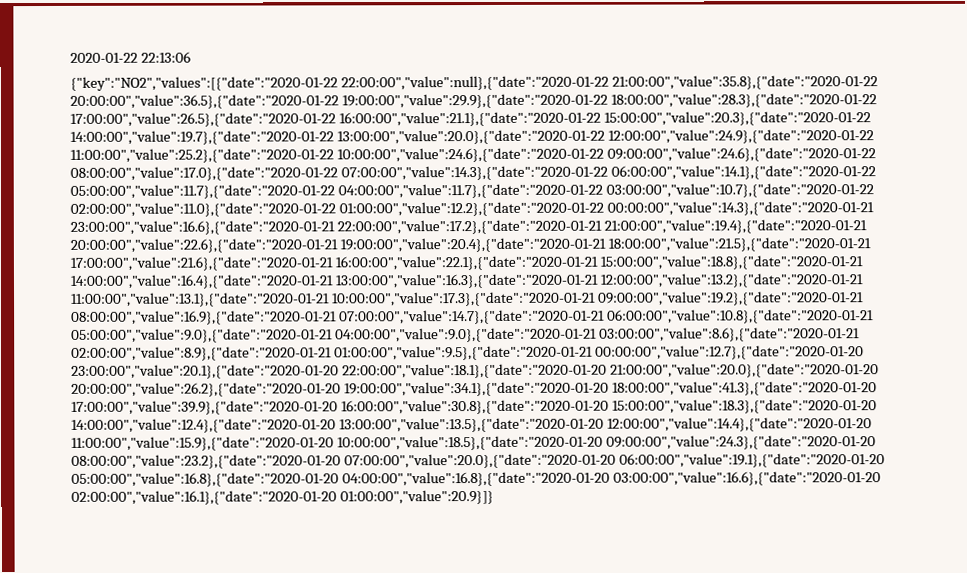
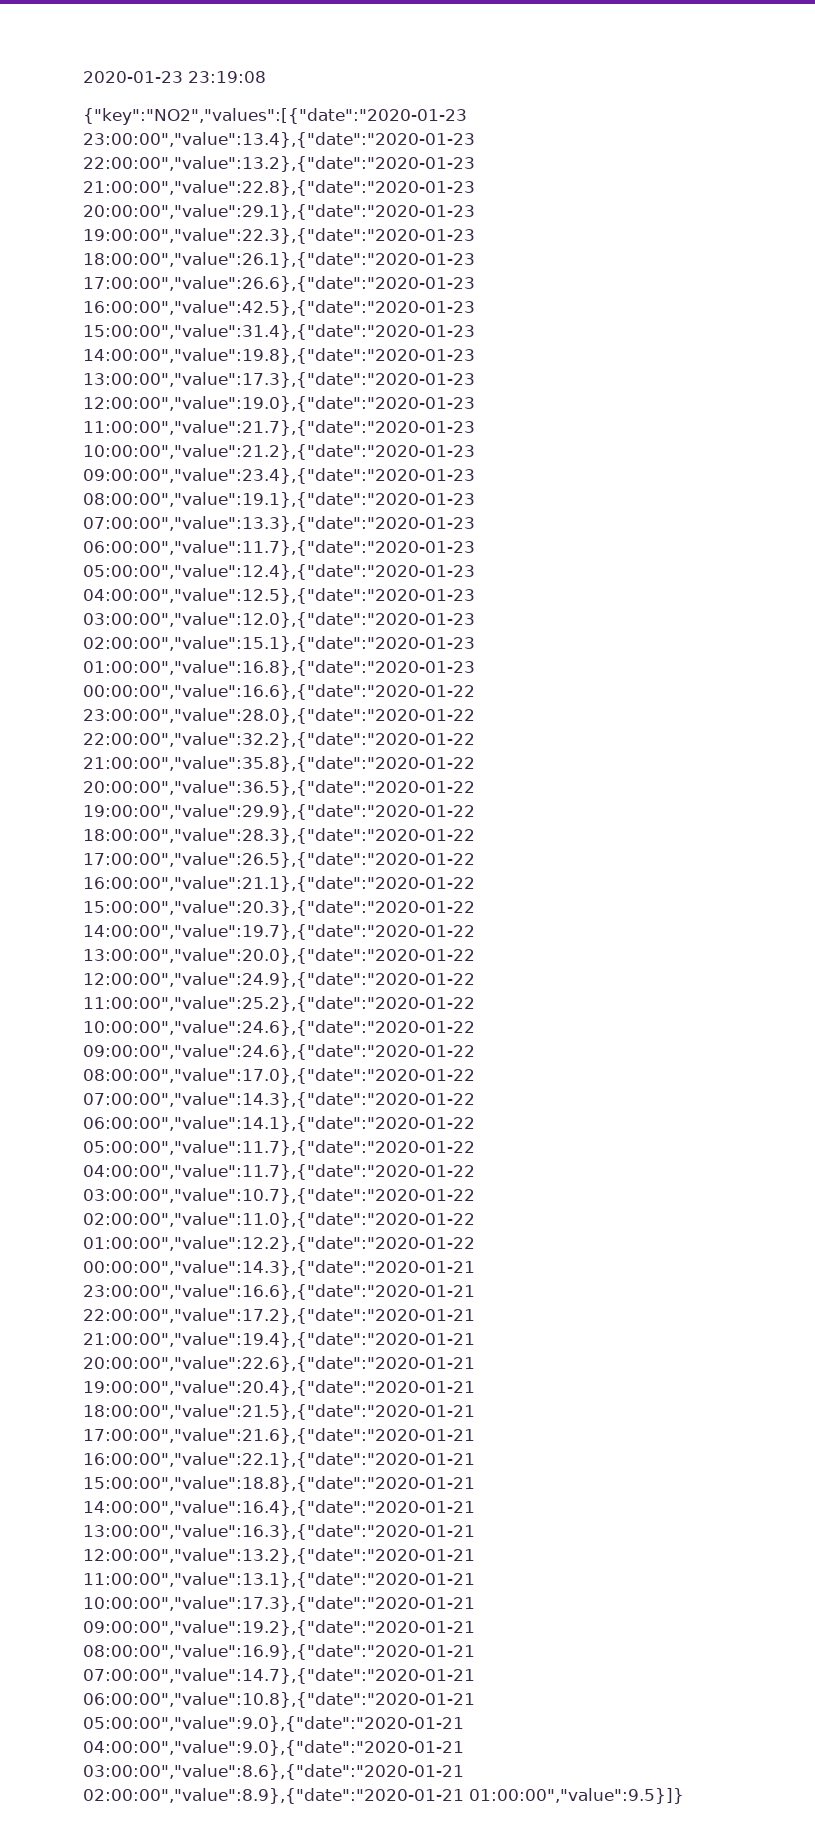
- 2020-01-22 22:13:06
- {"key":"NO2","values":[{"date":"2020-01-22 22:00:00","value":null},{"date":"2020-01-22 21:00:00","value":35.8},{"date":"2020-01-22 20:00:00","value":36.5},{"date":"2020-01-22 19:00:00","value":29.9},{"date":"2020-01-22 18:00:00","value":28.3},{"date":"2020-01-22 17:00:00","value":26.5},{"date":"2020-01-22 16:00:00","value":21.1},{"date":"2020-01-22 15:00:00","value":20.3},{"date":"2020-01-22 14:00:00","value":19.7},{"date":"2020-01-22 13:00:00","value":20.0},{"date":"2020-01-22 12:00:00","value":24.9},{"date":"2020-01-22 11:00:00","value":25.2},{"date":"2020-01-22 10:00:00","value":24.6},{"date":"2020-01-22 09:00:00","value":24.6},{"date":"2020-01-22 08:00:00","value":17.0},{"date":"2020-01-22 07:00:00","value":14.3},{"date":"2020-01-22 06:00:00","value":14.1},{"date":"2020-01-22 05:00:00","value":11.7},{"date":"2020-01-22 04:00:00","value":11.7},{"date":"2020-01-22 03:00:00","value":10.7},{"date":"2020-01-22 02:00:00","value":11.0},{"date":"2020-01-22 01:00:00","value":12.2},{"date":"2020-01-22 00:00:00","value":14.3},{"date":"2020-01-21 23:00:00","value":16.6},{"date":"2020-01-21 22:00:00","value":17.2},{"date":"2020-01-21 21:00:00","value":19.4},{"date":"2020-01-21 20:00:00","value":22.6},{"date":"2020-01-21 19:00:00","value":20.4},{"date":"2020-01-21 18:00:00","value":21.5},{"date":"2020-01-21 17:00:00","value":21.6},{"date":"2020-01-21 16:00:00","value":22.1},{"date":"2020-01-21 15:00:00","value":18.8},{"date":"2020-01-21 14:00:00","value":16.4},{"date":"2020-01-21 13:00:00","value":16.3},{"date":"2020-01-21 12:00:00","value":13.2},{"date":"2020-01-21 11:00:00","value":13.1},{"date":"2020-01-21 10:00:00","value":17.3},{"date":"2020-01-21 09:00:00","value":19.2},{"date":"2020-01-21 08:00:00","value":16.9},{"date":"2020-01-21 07:00:00","value":14.7},{"date":"2020-01-21 06:00:00","value":10.8},{"date":"2020-01-21 05:00:00","value":9.0},{"date":"2020-01-21 04:00:00","value":9.0},{"date":"2020-01-21 03:00:00","value":8.6},{"date":"2020-01-21 02:00:00","value":8.9},{"date":"2020-01-21 01:00:00","value":9.5},{"date":"2020-01-21 00:00:00","value":12.7},{"date":"2020-01-20 23:00:00","value":20.1},{"date":"2020-01-20 22:00:00","value":18.1},{"date":"2020-01-20 21:00:00","value":20.0},{"date":"2020-01-20 20:00:00","value":26.2},{"date":"2020-01-20 19:00:00","value":34.1},{"date":"2020-01-20 18:00:00","value":41.3},{"date":"2020-01-20 17:00:00","value":39.9},{"date":"2020-01-20 16:00:00","value":30.8},{"date":"2020-01-20 15:00:00","value":18.3},{"date":"2020-01-20 14:00:00","value":12.4},{"date":"2020-01-20 13:00:00","value":13.5},{"date":"2020-01-20 12:00:00","value":14.4},{"date":"2020-01-20 11:00:00","value":15.9},{"date":"2020-01-20 10:00:00","value":18.5},{"date":"2020-01-20 09:00:00","value":24.3},{"date":"2020-01-20 08:00:00","value":23.2},{"date":"2020-01-20 07:00:00","value":20.0},{"date":"2020-01-20 06:00:00","value":19.1},{"date":"2020-01-20 05:00:00","value":16.8},{"date":"2020-01-20 04:00:00","value":16.8},{"date":"2020-01-20 03:00:00","value":16.6},{"date":"2020-01-20 02:00:00","value":16.1},{"date":"2020-01-20 01:00:00","value":20.9}]}
+ 2020-01-23 23:19:08
+ {"key":"NO2","values":[{"date":"2020-01-23 23:00:00","value":13.4},{"date":"2020-01-23 22:00:00","value":13.2},{"date":"2020-01-23 21:00:00","value":22.8},{"date":"2020-01-23 20:00:00","value":29.1},{"date":"2020-01-23 19:00:00","value":22.3},{"date":"2020-01-23 18:00:00","value":26.1},{"date":"2020-01-23 17:00:00","value":26.6},{"date":"2020-01-23 16:00:00","value":42.5},{"date":"2020-01-23 15:00:00","value":31.4},{"date":"2020-01-23 14:00:00","value":19.8},{"date":"2020-01-23 13:00:00","value":17.3},{"date":"2020-01-23 12:00:00","value":19.0},{"date":"2020-01-23 11:00:00","value":21.7},{"date":"2020-01-23 10:00:00","value":21.2},{"date":"2020-01-23 09:00:00","value":23.4},{"date":"2020-01-23 08:00:00","value":19.1},{"date":"2020-01-23 07:00:00","value":13.3},{"date":"2020-01-23 06:00:00","value":11.7},{"date":"2020-01-23 05:00:00","value":12.4},{"date":"2020-01-23 04:00:00","value":12.5},{"date":"2020-01-23 03:00:00","value":12.0},{"date":"2020-01-23 02:00:00","value":15.1},{"date":"2020-01-23 01:00:00","value":16.8},{"date":"2020-01-23 00:00:00","value":16.6},{"date":"2020-01-22 23:00:00","value":28.0},{"date":"2020-01-22 22:00:00","value":32.2},{"date":"2020-01-22 21:00:00","value":35.8},{"date":"2020-01-22 20:00:00","value":36.5},{"date":"2020-01-22 19:00:00","value":29.9},{"date":"2020-01-22 18:00:00","value":28.3},{"date":"2020-01-22 17:00:00","value":26.5},{"date":"2020-01-22 16:00:00","value":21.1},{"date":"2020-01-22 15:00:00","value":20.3},{"date":"2020-01-22 14:00:00","value":19.7},{"date":"2020-01-22 13:00:00","value":20.0},{"date":"2020-01-22 12:00:00","value":24.9},{"date":"2020-01-22 11:00:00","value":25.2},{"date":"2020-01-22 10:00:00","value":24.6},{"date":"2020-01-22 09:00:00","value":24.6},{"date":"2020-01-22 08:00:00","value":17.0},{"date":"2020-01-22 07:00:00","value":14.3},{"date":"2020-01-22 06:00:00","value":14.1},{"date":"2020-01-22 05:00:00","value":11.7},{"date":"2020-01-22 04:00:00","value":11.7},{"date":"2020-01-22 03:00:00","value":10.7},{"date":"2020-01-22 02:00:00","value":11.0},{"date":"2020-01-22 01:00:00","value":12.2},{"date":"2020-01-22 00:00:00","value":14.3},{"date":"2020-01-21 23:00:00","value":16.6},{"date":"2020-01-21 22:00:00","value":17.2},{"date":"2020-01-21 21:00:00","value":19.4},{"date":"2020-01-21 20:00:00","value":22.6},{"date":"2020-01-21 19:00:00","value":20.4},{"date":"2020-01-21 18:00:00","value":21.5},{"date":"2020-01-21 17:00:00","value":21.6},{"date":"2020-01-21 16:00:00","value":22.1},{"date":"2020-01-21 15:00:00","value":18.8},{"date":"2020-01-21 14:00:00","value":16.4},{"date":"2020-01-21 13:00:00","value":16.3},{"date":"2020-01-21 12:00:00","value":13.2},{"date":"2020-01-21 11:00:00","value":13.1},{"date":"2020-01-21 10:00:00","value":17.3},{"date":"2020-01-21 09:00:00","value":19.2},{"date":"2020-01-21 08:00:00","value":16.9},{"date":"2020-01-21 07:00:00","value":14.7},{"date":"2020-01-21 06:00:00","value":10.8},{"date":"2020-01-21 05:00:00","value":9.0},{"date":"2020-01-21 04:00:00","value":9.0},{"date":"2020-01-21 03:00:00","value":8.6},{"date":"2020-01-21 02:00:00","value":8.9},{"date":"2020-01-21 01:00:00","value":9.5}]}

